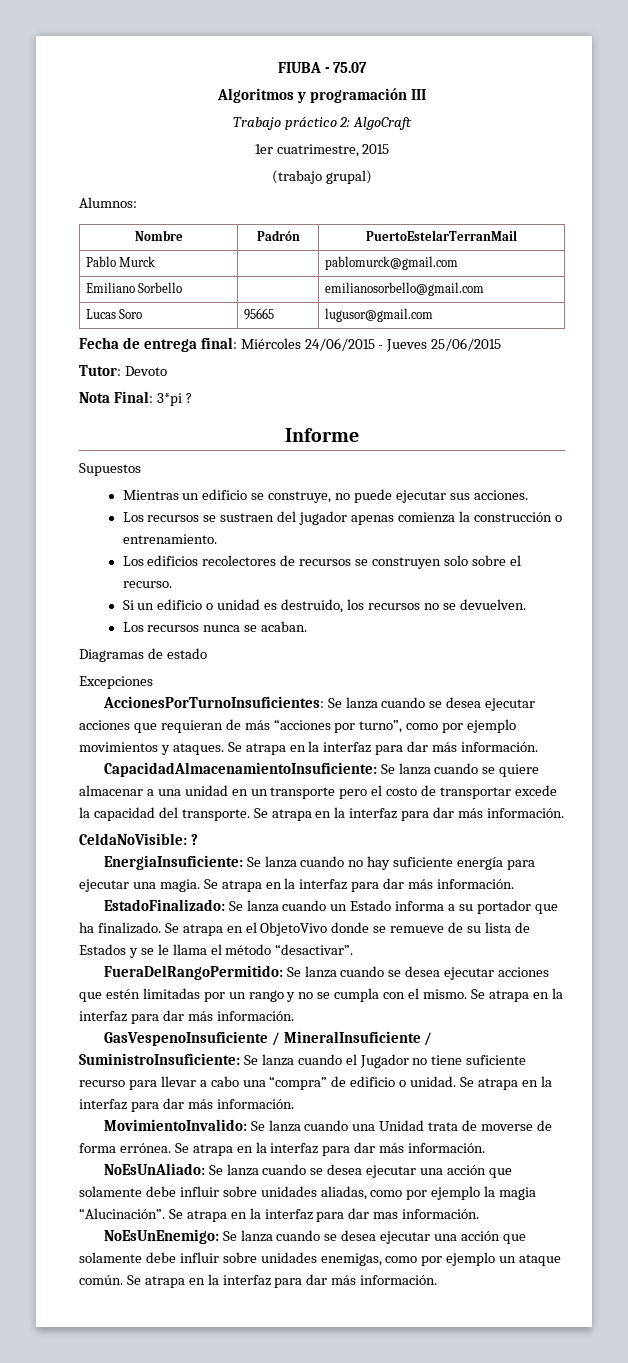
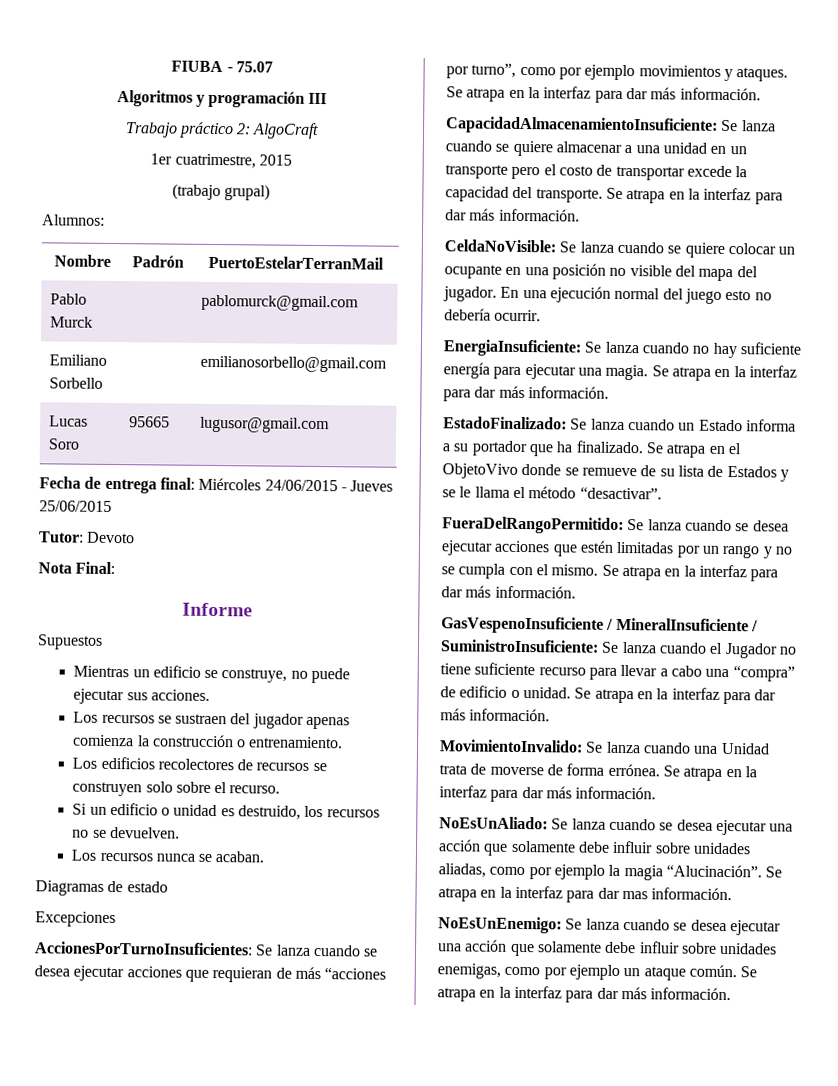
- Nota Final: 3*pi ?
+ Nota Final:
- CeldaNoVisible: ?
+ CeldaNoVisible: Se lanza cuando se quiere colocar un ocupante en una posición no visible del mapa del jugador. En una ejecución normal del juego esto no debería ocurrir.

